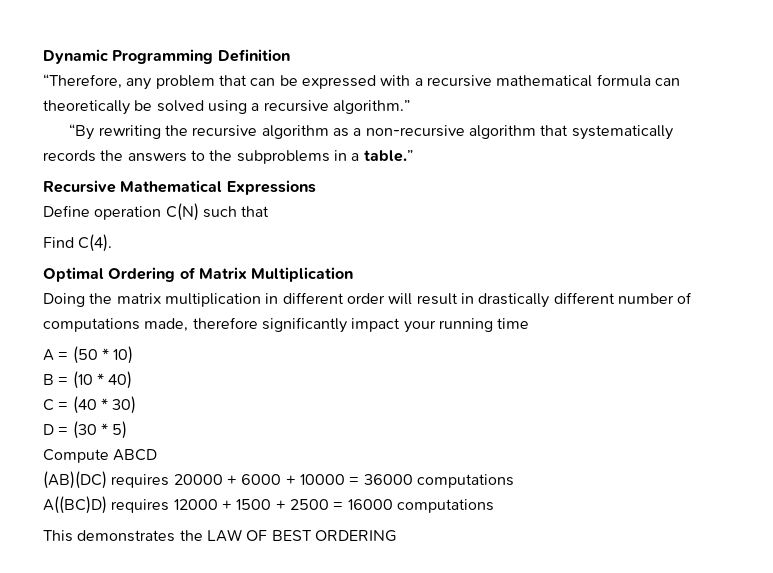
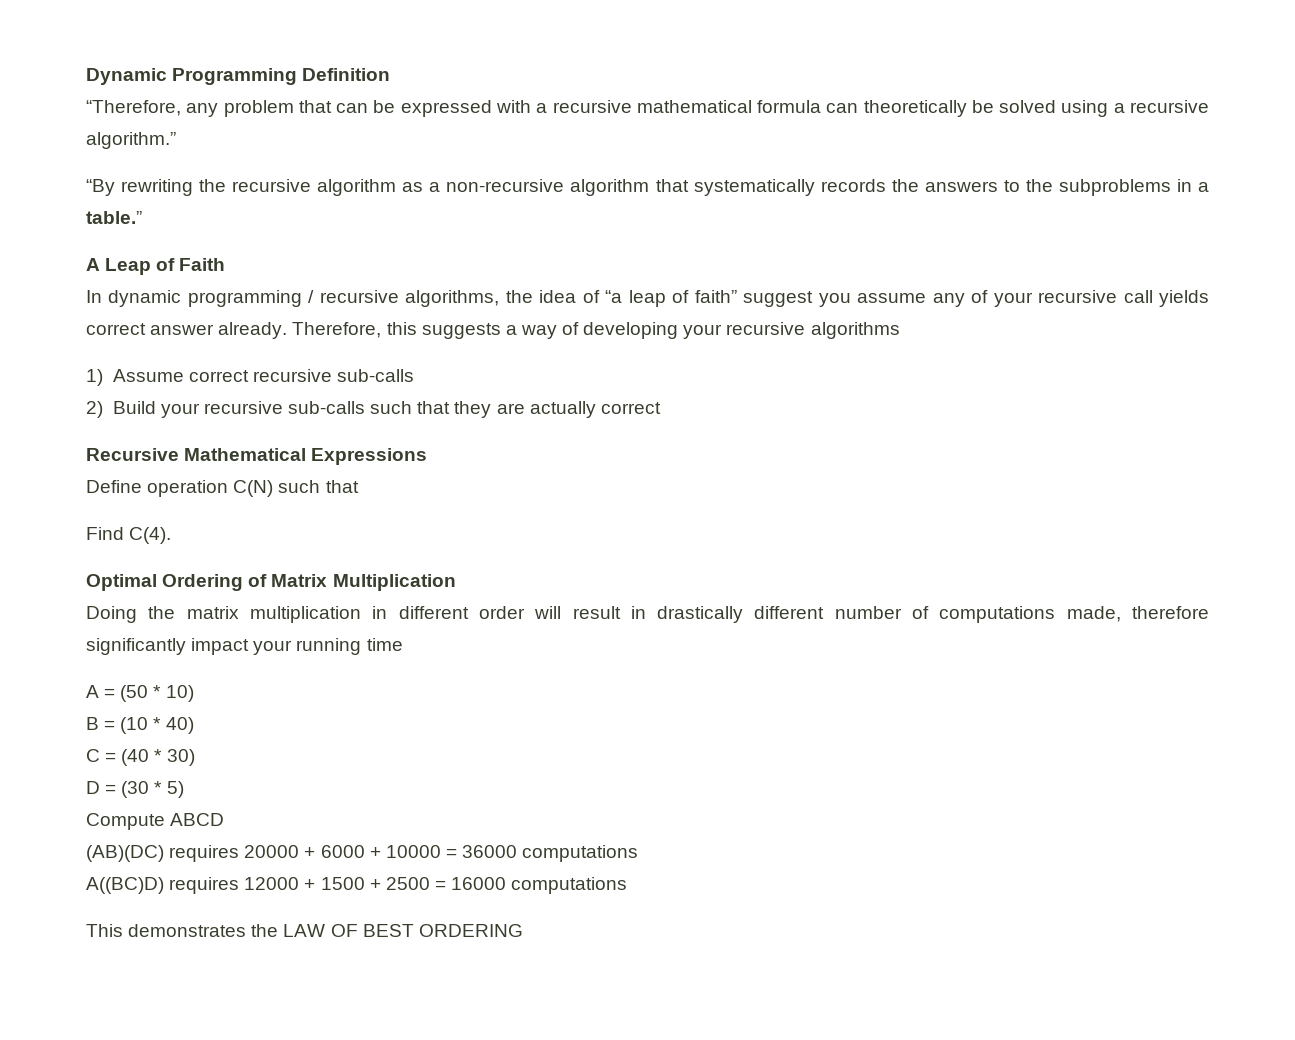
+ A Leap of Faith
+ In dynamic programming / recursive algorithms, the idea of “a leap of faith” suggest you assume any of your recursive call yields correct answer already. Therefore, this suggests a way of developing your recursive algorithms
+ 1) Assume correct recursive sub-calls
+ 2) Build your recursive sub-calls such that they are actually correct

